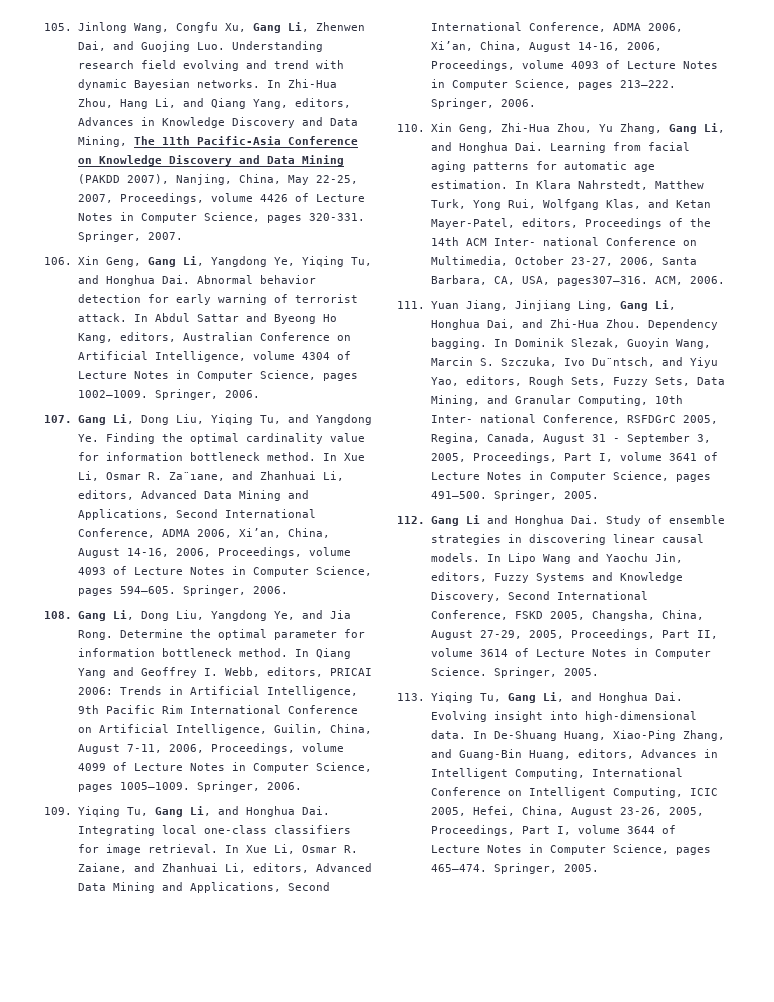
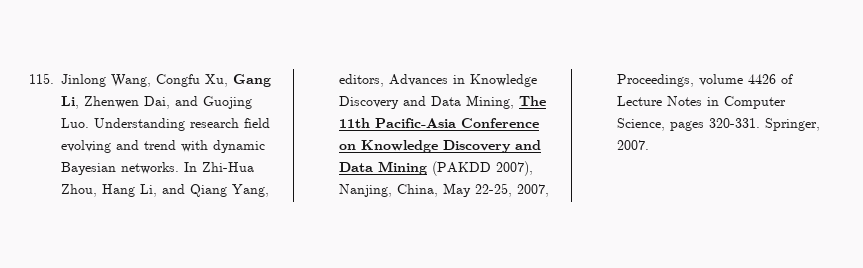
- 105. Jinlong Wang, Congfu Xu, Gang Li, Zhenwen Dai, and Guojing Luo. Understanding research field evolving and trend with dynamic Bayesian networks.
+ 115. Jinlong Wang, Congfu Xu, Gang Li, Zhenwen Dai, and Guojing Luo. Understanding research field evolving and trend with dynamic Bayesian networks.
- 106. Xin Geng, Gang Li, Yangdong Ye, Yiqing Tu, and Honghua Dai. Abnormal behavior detection for early warning of terrorist attack. In Abdul Sattar and Byeong Ho Kang, editors, Australian Conference on Artificial Intelligence, volume 4304 of Lecture Notes in Computer Science, pages 1002–1009. Springer, 2006.
- 107. Gang Li, Dong Liu, Yiqing Tu, and Yangdong Ye. Finding the optimal cardinality value for information bottleneck method. In Xue Li, Osmar R. Za¨ıane, and Zhanhuai Li, editors, Advanced Data Mining and Applications, Second International Conference, ADMA 2006, Xi’an, China, August 14-16, 2006, Proceedings, volume 4093 of Lecture Notes in Computer Science, pages 594–605. Springer, 2006.
- 108. Gang Li, Dong Liu, Yangdong Ye, and Jia Rong. Determine the optimal parameter for information bottleneck method. In Qiang Yang and Geoffrey I. Webb, editors, PRICAI 2006: Trends in Artificial Intelligence, 9th Pacific Rim International Conference on Artificial Intelligence, Guilin, China, August 7-11, 2006, Proceedings, volume 4099 of Lecture Notes in Computer Science, pages 1005–1009. Springer, 2006.
- 109. Yiqing Tu, Gang Li, and Honghua Dai. Integrating local one-class classifiers for image retrieval. In Xue Li, Osmar R. Zaiane, and Zhanhuai Li, editors, Advanced Data Mining and Applications, Second International Conference, ADMA 2006, Xi’an, China, August 14-16, 2006, Proceedings, volume 4093 of Lecture Notes in Computer Science, pages 213–222. Springer, 2006.
- 110. Xin Geng, Zhi-Hua Zhou, Yu Zhang, Gang Li, and Honghua Dai. Learning from facial aging patterns for automatic age estimation. In Klara Nahrstedt, Matthew Turk, Yong Rui, Wolfgang Klas, and Ketan Mayer-Patel, editors, Proceedings of the 14th ACM Inter- national Conference on Multimedia, October 23-27, 2006, Santa Barbara, CA, USA, pages307–316. ACM, 2006.
- 111. Yuan Jiang, Jinjiang Ling, Gang Li, Honghua Dai, and Zhi-Hua Zhou. Dependency bagging. In Dominik Slezak, Guoyin Wang, Marcin S. Szczuka, Ivo Du¨ntsch, and Yiyu Yao, editors, Rough Sets, Fuzzy Sets, Data Mining, and Granular Computing, 10th Inter- national Conference, RSFDGrC 2005, Regina, Canada, August 31 - September 3, 2005, Proceedings, Part I, volume 3641 of Lecture Notes in Computer Science, pages 491–500. Springer, 2005.
- 112. Gang Li and Honghua Dai. Study of ensemble strategies in discovering linear causal models. In Lipo Wang and Yaochu Jin, editors, Fuzzy Systems and Knowledge Discovery, Second International Conference, FSKD 2005, Changsha, China, August 27-29, 2005, Proceedings, Part II, volume 3614 of Lecture Notes in Computer Science. Springer, 2005.
- 113. Yiqing Tu, Gang Li, and Honghua Dai. Evolving insight into high-dimensional data. In De-Shuang Huang, Xiao-Ping Zhang, and Guang-Bin Huang, editors, Advances in Intelligent Computing, International Conference on Intelligent Computing, ICIC 2005, Hefei, China, August 23-26, 2005, Proceedings, Part I, volume 3644 of Lecture Notes in Computer Science, pages 465–474. Springer, 2005.

